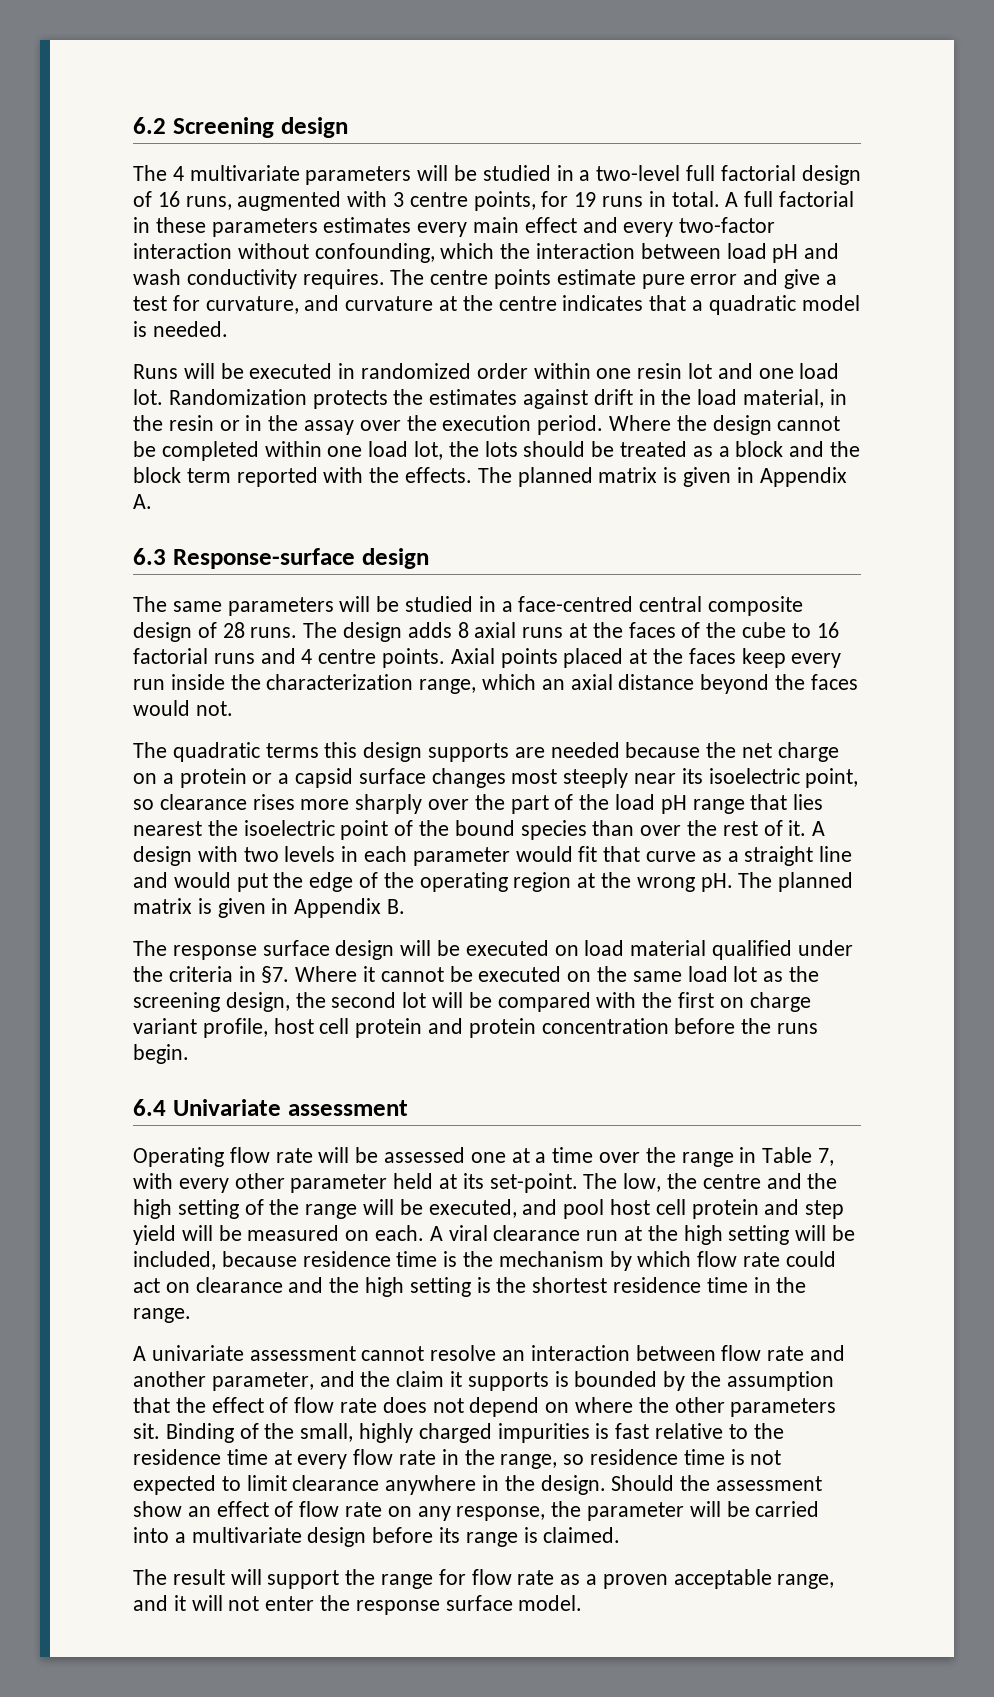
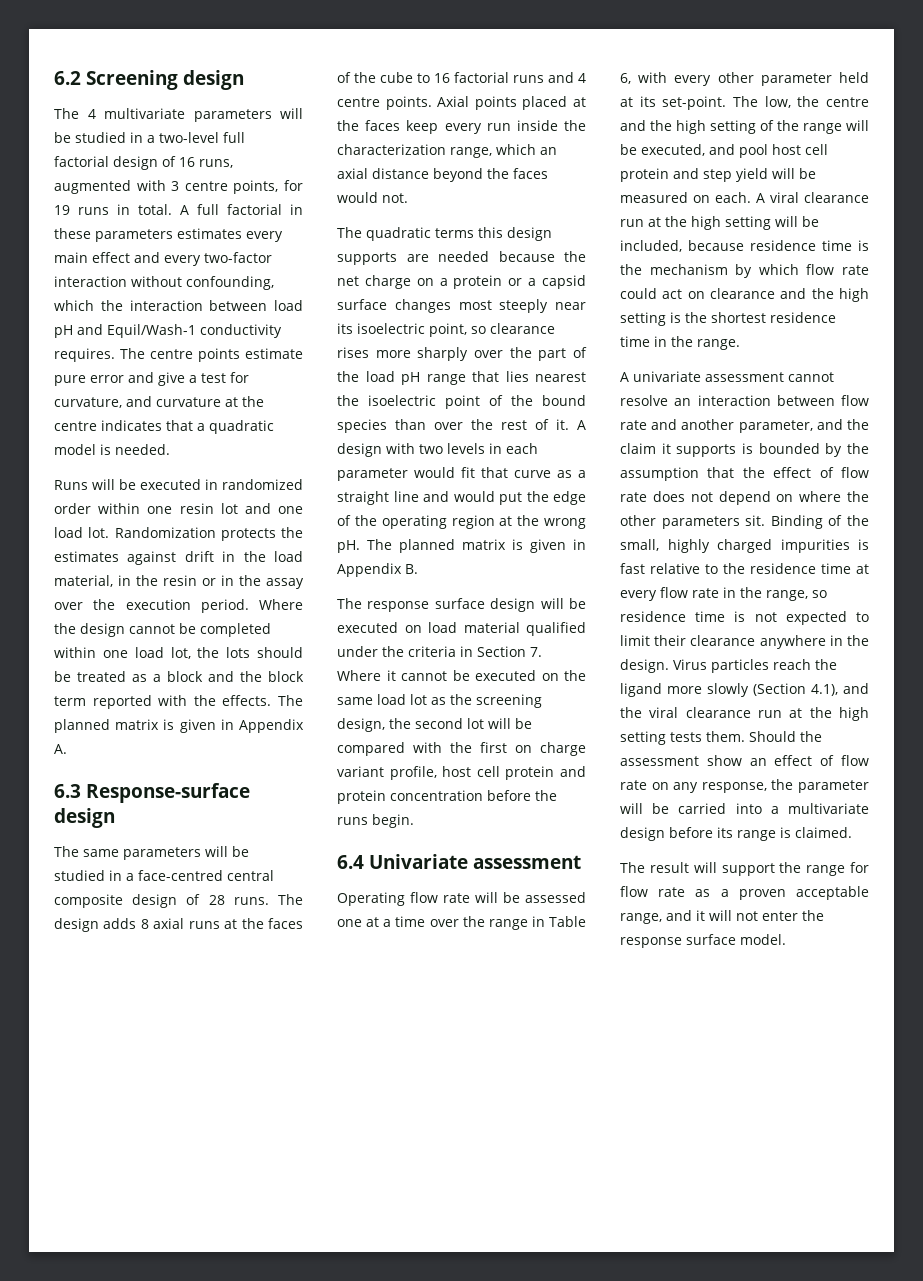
- A full factorial in these parameters estimates every main effect and every two-factor interaction without confounding, which the interaction between load pH and wash conductivity requires.
+ A full factorial in these parameters estimates every main effect and every two-factor interaction without confounding, which the interaction between load pH and Equil/Wash-1 conductivity requires.
- The response surface design will be executed on load material qualified under the criteria in §7. Where it cannot be executed on the same load lot as the screening design, the second lot will be compared with the first on charge variant profile, host cell protein and protein concentration before the runs begin.
+ The response surface design will be executed on load material qualified under the criteria in Section 7. Where it cannot be executed on the same load lot as the screening design, the second lot will be compared with the first on charge variant profile, host cell protein and protein concentration before the runs begin.
- Operating flow rate will be assessed one at a time over the range in Table 7, with every other parameter held at its set-point.
+ Operating flow rate will be assessed one at a time over the range in Table 6, with every other parameter held at its set-point.
- Binding of the small, highly charged impurities is fast relative to the residence time at every flow rate in the range, so residence time is not expected to limit clearance anywhere in the design.
+ Binding of the small, highly charged impurities is fast relative to the residence time at every flow rate in the range, so residence time is not expected to limit their clearance anywhere in the design.
+ Virus particles reach the ligand more slowly (Section 4.1), and the viral clearance run at the high setting tests them.

